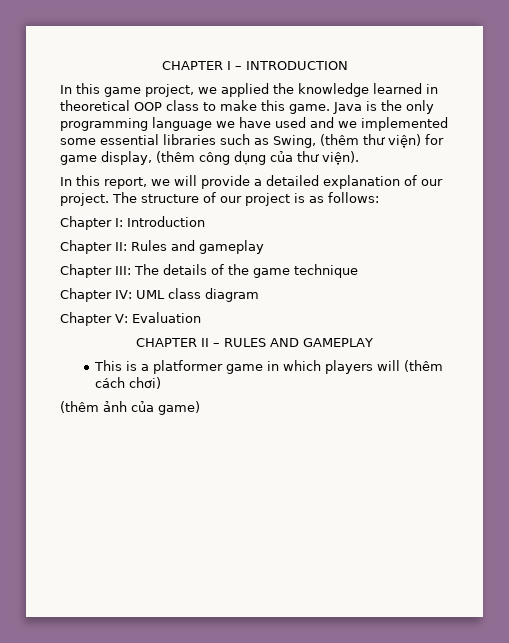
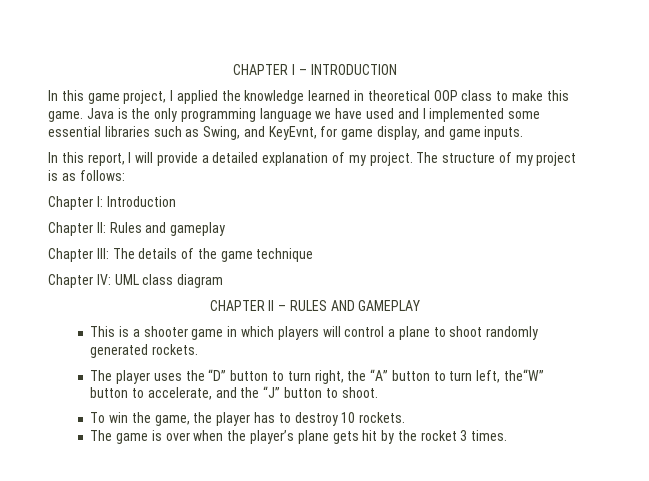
- In this game project, we applied the knowledge learned in theoretical OOP class to make this game.
+ In this game project, I applied the knowledge learned in theoretical OOP class to make this game.
- Java is the only programming language we have used and we implemented some essential libraries such as Swing, (thêm thư viện) for game display, (thêm công dụng của thư viện).
+ Java is the only programming language we have used and I implemented some essential libraries such as Swing, and KeyEvnt, for game display, and game inputs.
- In this report, we will provide a detailed explanation of our project.
+ In this report, I will provide a detailed explanation of my project.
- The structure of our project is as follows:
+ The structure of my project is as follows:
- Chapter V: Evaluation
- This is a platformer game in which players will (thêm cách chơi)
- (thêm ảnh của game)
+ This is a shooter game in which players will control a plane to shoot randomly generated rockets.
+ The player uses the “D” button to turn right, the “A” button to turn left, the“W” button to accelerate, and the “J” button to shoot.
+ To win the game, the player has to destroy 10 rockets.
+ The game is over when the player’s plane gets hit by the rocket 3 times.

